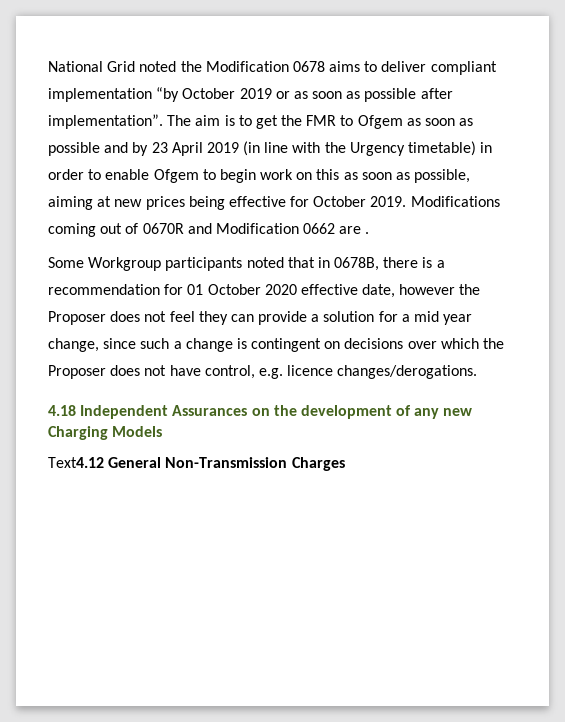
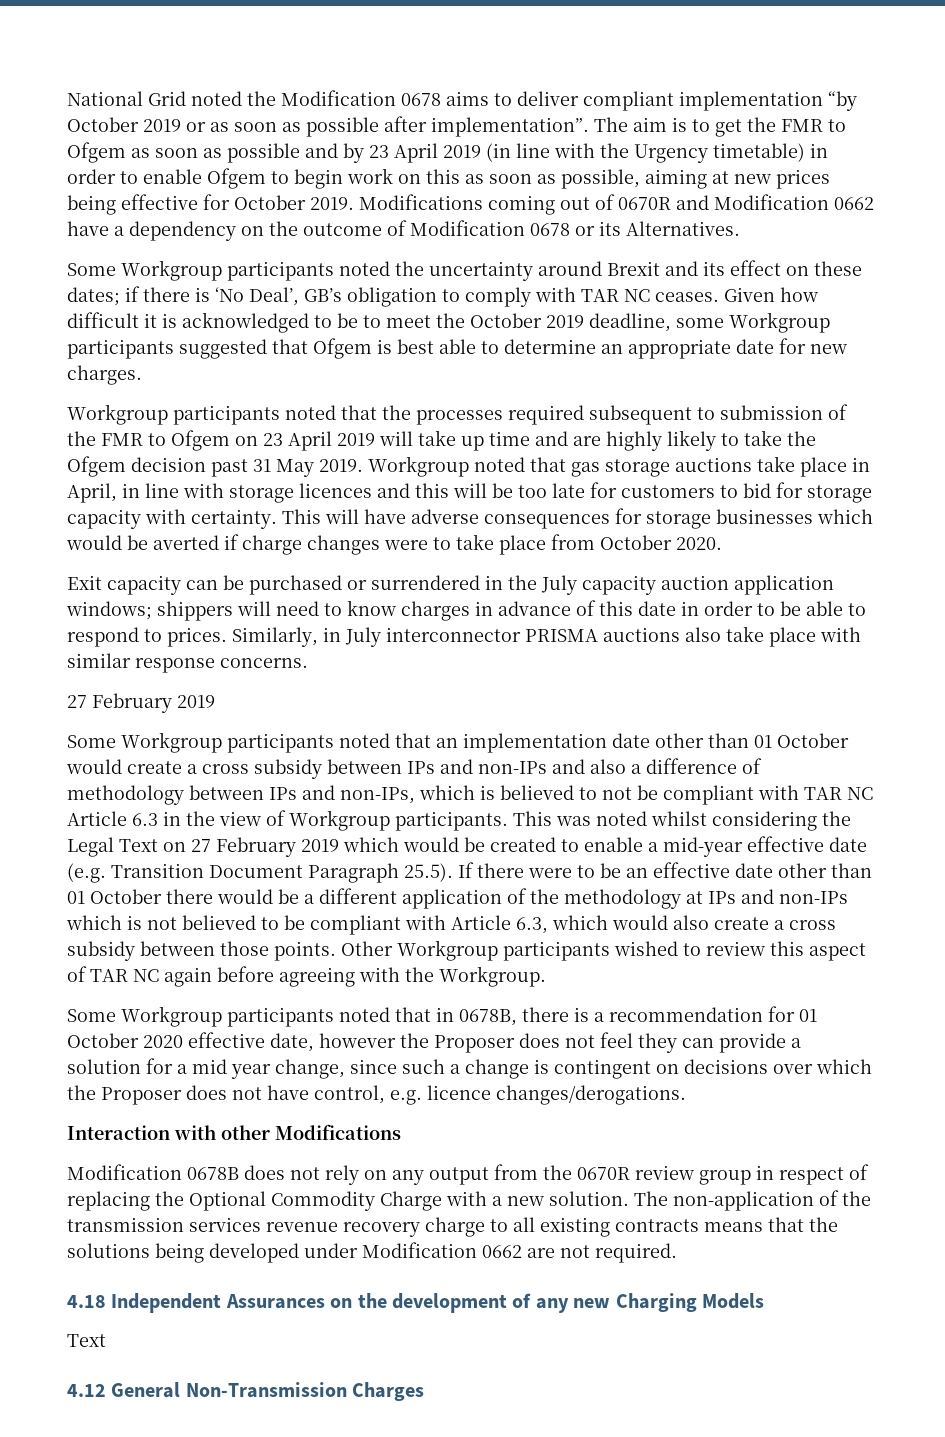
- Modifications coming out of 0670R and Modification 0662 are .
+ Modifications coming out of 0670R and Modification 0662 have a dependency on the outcome of Modification 0678 or its Alternatives.
+ Some Workgroup participants noted the uncertainty around Brexit and its effect on these dates; if there is ‘No Deal’, GB’s obligation to comply with TAR NC ceases. Given how difficult it is acknowledged to be to meet the October 2019 deadline, some Workgroup participants suggested that Ofgem is best able to determine an appropriate date for new charges.
+ Workgroup participants noted that the processes required subsequent to submission of the FMR to Ofgem on 23 April 2019 will take up time and are highly likely to take the Ofgem decision past 31 May 2019. Workgroup noted that gas storage auctions take place in April, in line with storage licences and this will be too late for customers to bid for storage capacity with certainty. This will have adverse consequences for storage businesses which would be averted if charge changes were to take place from October 2020.
+ Exit capacity can be purchased or surrendered in the July capacity auction application windows; shippers will need to know charges in advance of this date in order to be able to respond to prices. Similarly, in July interconnector PRISMA auctions also take place with similar response concerns.
+ 27 February 2019
+ Some Workgroup participants noted that an implementation date other than 01 October would create a cross subsidy between IPs and non-IPs and also a difference of methodology between IPs and non-IPs, which is believed to not be compliant with TAR NC Article 6.3 in the view of Workgroup participants. This was noted whilst considering the Legal Text on 27 February 2019 which would be created to enable a mid-year effective date (e.g. Transition Document Paragraph 25.5). If there were to be an effective date other than 01 October there would be a different application of the methodology at IPs and non-IPs which is not believed to be compliant with Article 6.3, which would also create a cross subsidy between those points. Other Workgroup participants wished to review this aspect of TAR NC again before agreeing with the Workgroup.
+ Interaction with other Modifications
+ Modification 0678B does not rely on any output from the 0670R review group in respect of replacing the Optional Commodity Charge with a new solution. The non-application of the transmission services revenue recovery charge to all existing contracts means that the solutions being developed under Modification 0662 are not required.
  4.18 Independent Assurances on the development of any new Charging Models
- Text4.12 General Non-Transmission Charges
+ Text
+ 4.12 General Non-Transmission Charges

